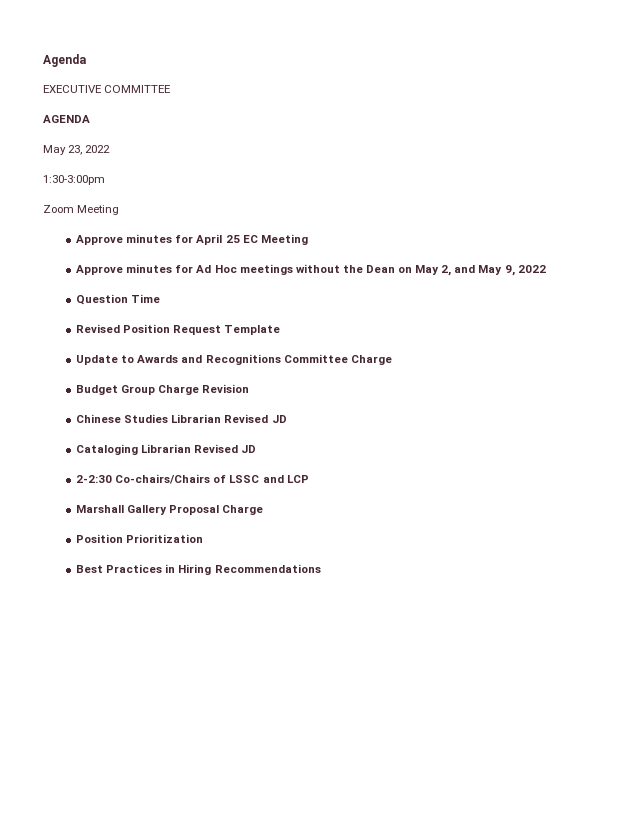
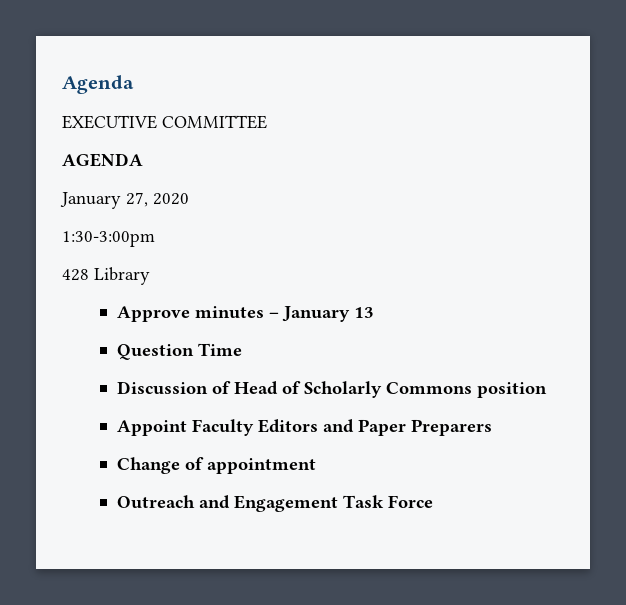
- May 23, 2022
+ January 27, 2020
- Zoom Meeting
- Approve minutes for April 25 EC Meeting
- Approve minutes for Ad Hoc meetings without the Dean on May 2, and May 9, 2022
+ 428 Library
+ Approve minutes – January 13
  Question Time
- Revised Position Request Template
- Update to Awards and Recognitions Committee Charge
- Budget Group Charge Revision
- Chinese Studies Librarian Revised JD
- Cataloging Librarian Revised JD
- 2-2:30 Co-chairs/Chairs of LSSC and LCP
- Marshall Gallery Proposal Charge
- Position Prioritization
- Best Practices in Hiring Recommendations
+ Discussion of Head of Scholarly Commons position
+ Appoint Faculty Editors and Paper Preparers
+ Change of appointment
+ Outreach and Engagement Task Force

